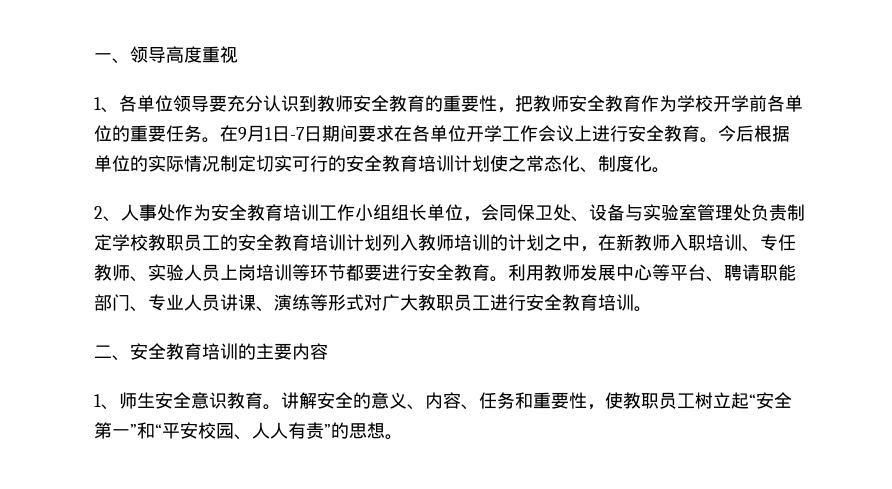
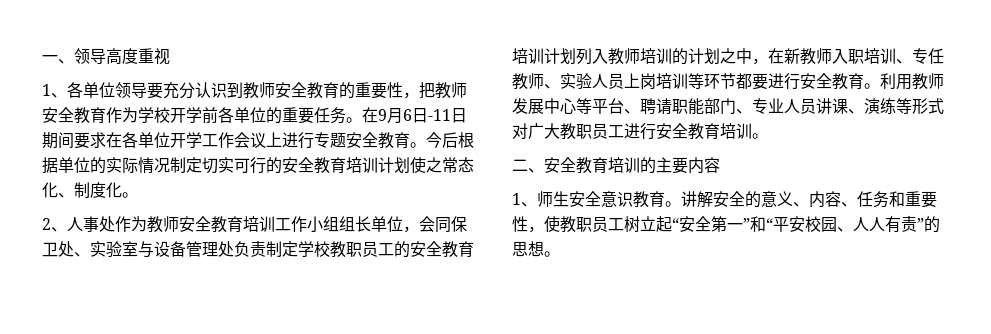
- 在9月1日-7日期间要求在各单位开学工作会议上进行安全教育。
+ 在9月6日-11日期间要求在各单位开学工作会议上进行专题安全教育。
- 2、人事处作为安全教育培训工作小组组长单位，会同保卫处、设备与实验室管理处负责制定学校教职员工的安全教育培训计划列入教师培训的计划之中，在新教师入职培训、专任教师、实验人员上岗培训等环节都要进行安全教育。
+ 2、人事处作为教师安全教育培训工作小组组长单位，会同保卫处、实验室与设备管理处负责制定学校教职员工的安全教育培训计划列入教师培训的计划之中，在新教师入职培训、专任教师、实验人员上岗培训等环节都要进行安全教育。

